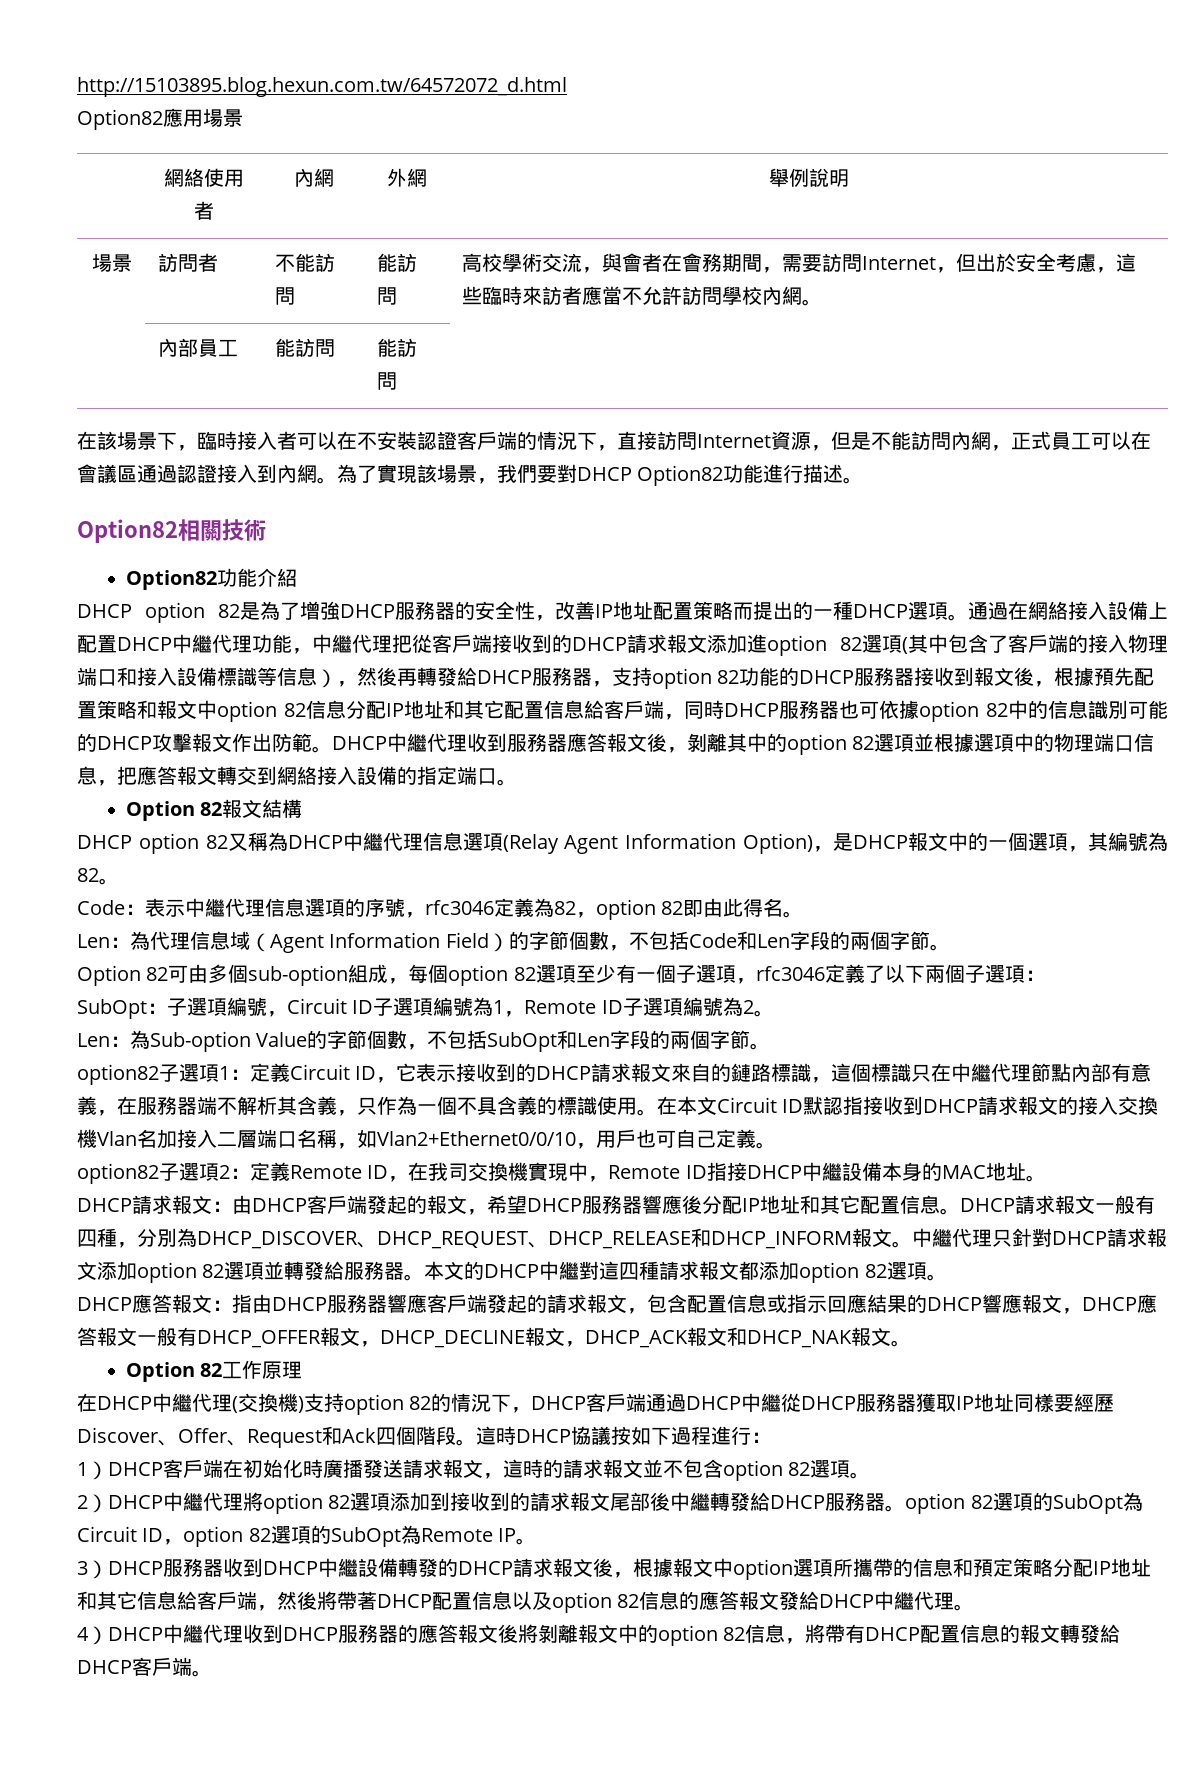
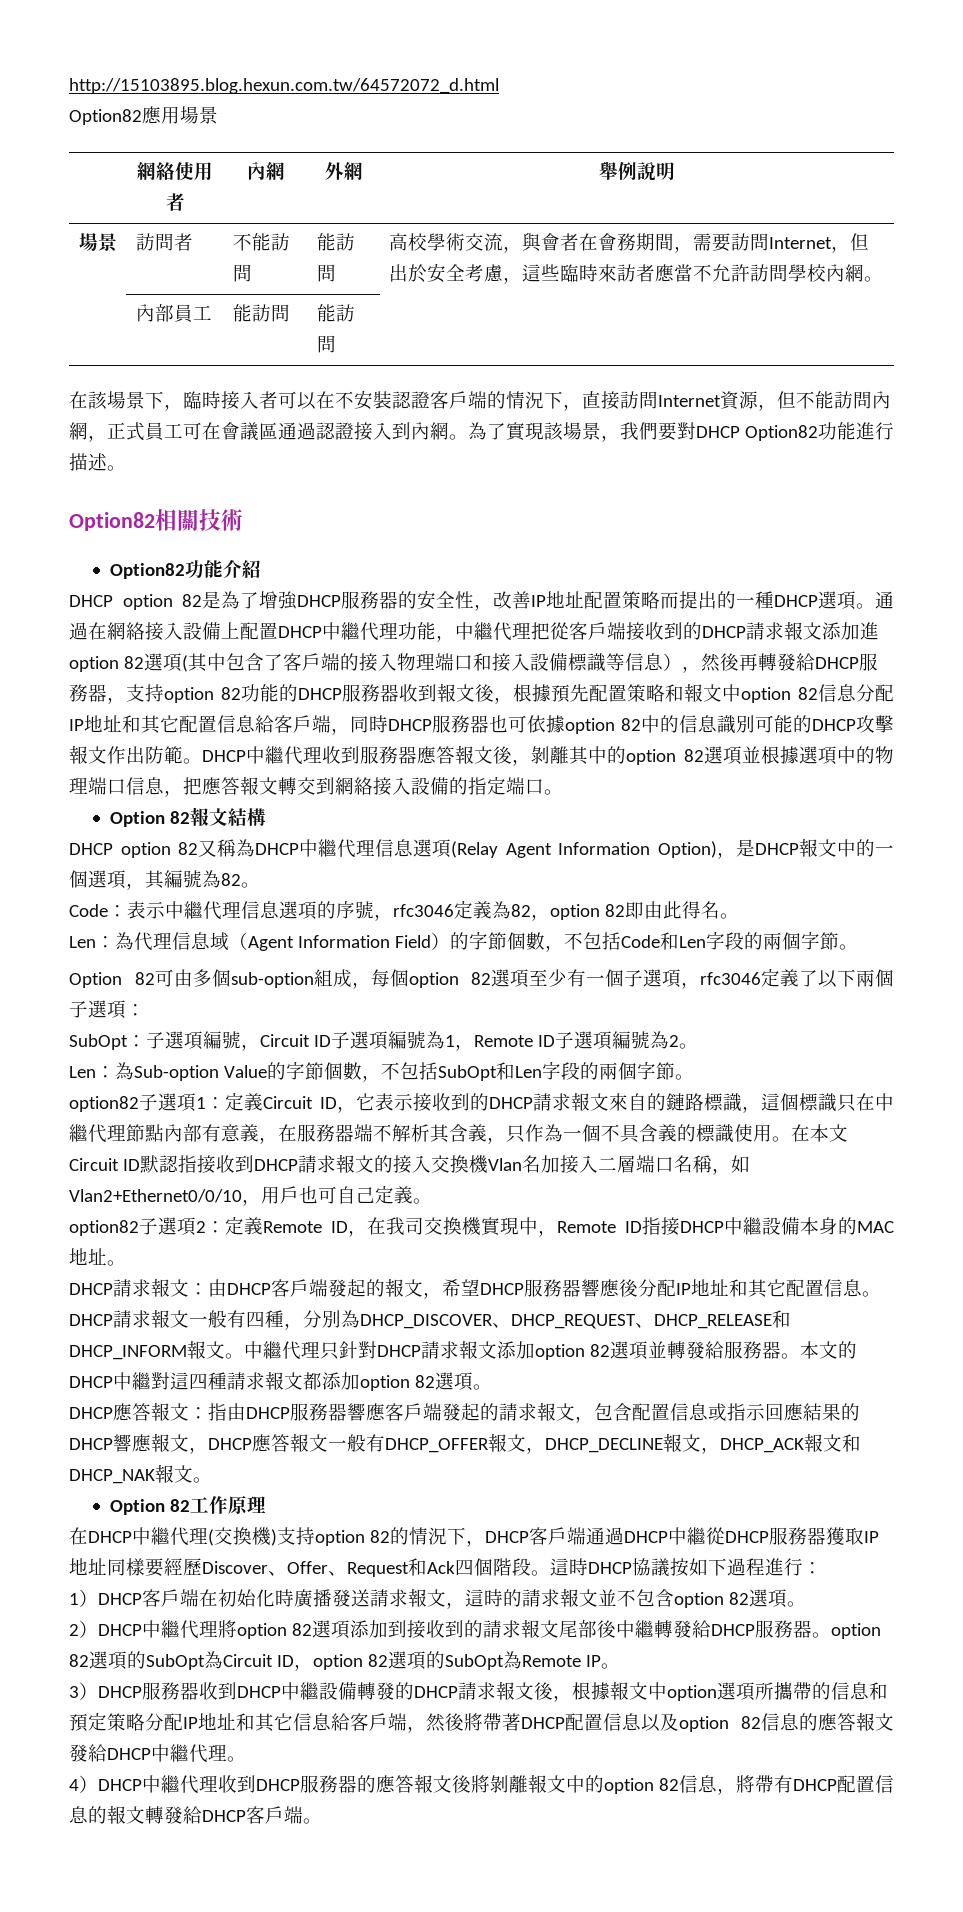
- 在該場景下，臨時接入者可以在不安裝認證客戶端的情況下，直接訪問Internet資源，但是不能訪問內網，正式員工可以在會議區通過認證接入到內網。
+ 在該場景下，臨時接入者可以在不安裝認證客戶端的情況下，直接訪問Internet資源，但不能訪問內網，正式員工可在會議區通過認證接入到內網。
- 通過在網絡接入設備上配置DHCP中繼代理功能，中繼代理把從客戶端接收到的DHCP請求報文添加進option 82選項(其中包含了客戶端的接入物理端口和接入設備標識等信息），然後再轉發給DHCP服務器，支持option 82功能的DHCP服務器接收到報文後，根據預先配置策略和報文中option 82信息分配IP地址和其它配置信息給客戶端，同時DHCP服務器也可依據option 82中的信息識別可能的DHCP攻擊報文作出防範。
+ 通過在網絡接入設備上配置DHCP中繼代理功能，中繼代理把從客戶端接收到的DHCP請求報文添加進option 82選項(其中包含了客戶端的接入物理端口和接入設備標識等信息），然後再轉發給DHCP服務器，支持option 82功能的DHCP服務器收到報文後，根據預先配置策略和報文中option 82信息分配IP地址和其它配置信息給客戶端，同時DHCP服務器也可依據option 82中的信息識別可能的DHCP攻擊報文作出防範。

